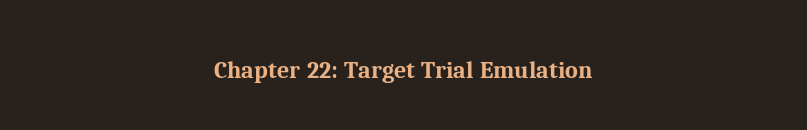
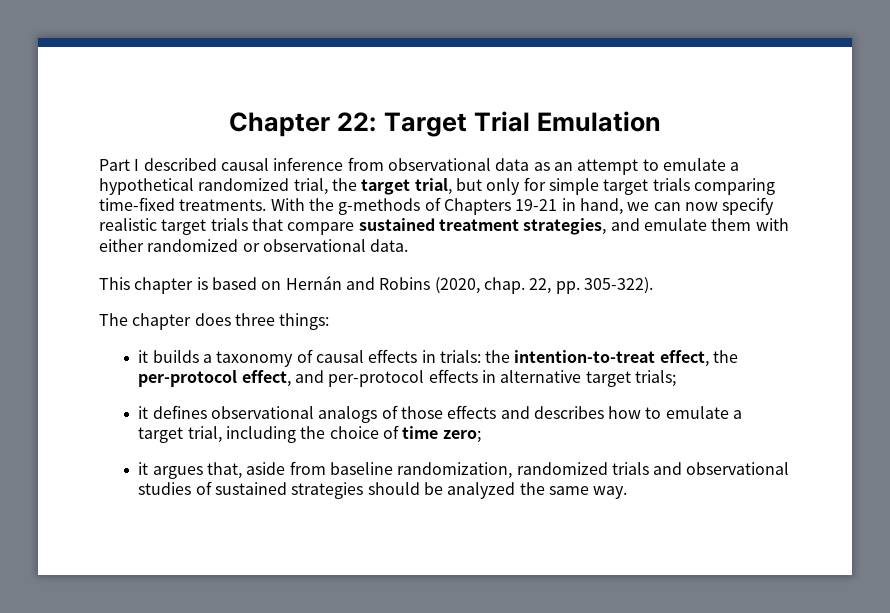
+ Part I described causal inference from observational data as an attempt to emulate a hypothetical randomized trial, the target trial, but only for simple target trials comparing time-fixed treatments. With the g-methods of Chapters 19-21 in hand, we can now specify realistic target trials that compare sustained treatment strategies, and emulate them with either randomized or observational data.
+ This chapter is based on Hernán and Robins (2020, chap. 22, pp. 305-322).
+ The chapter does three things:
+ it builds a taxonomy of causal effects in trials: the intention-to-treat effect, the per-protocol effect, and per-protocol effects in alternative target trials;
+ it defines observational analogs of those effects and describes how to emulate a target trial, including the choice of time zero;
+ it argues that, aside from baseline randomization, randomized trials and observational studies of sustained strategies should be analyzed the same way.

